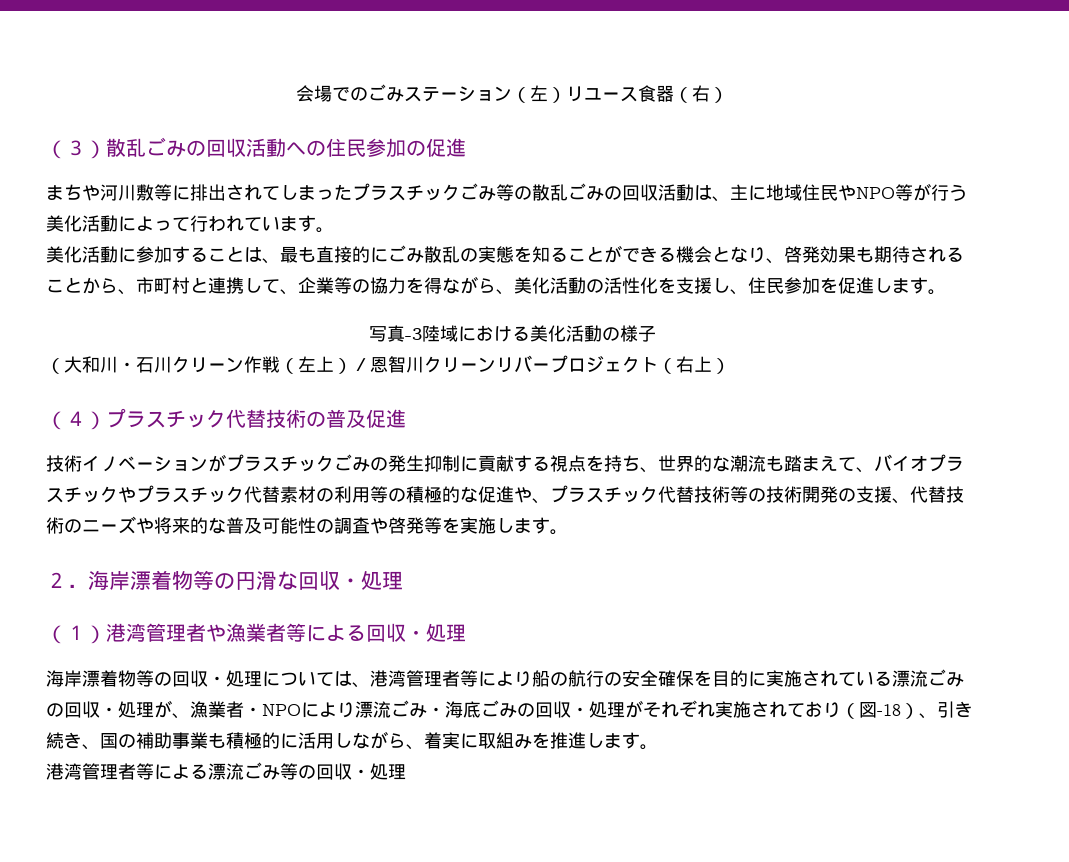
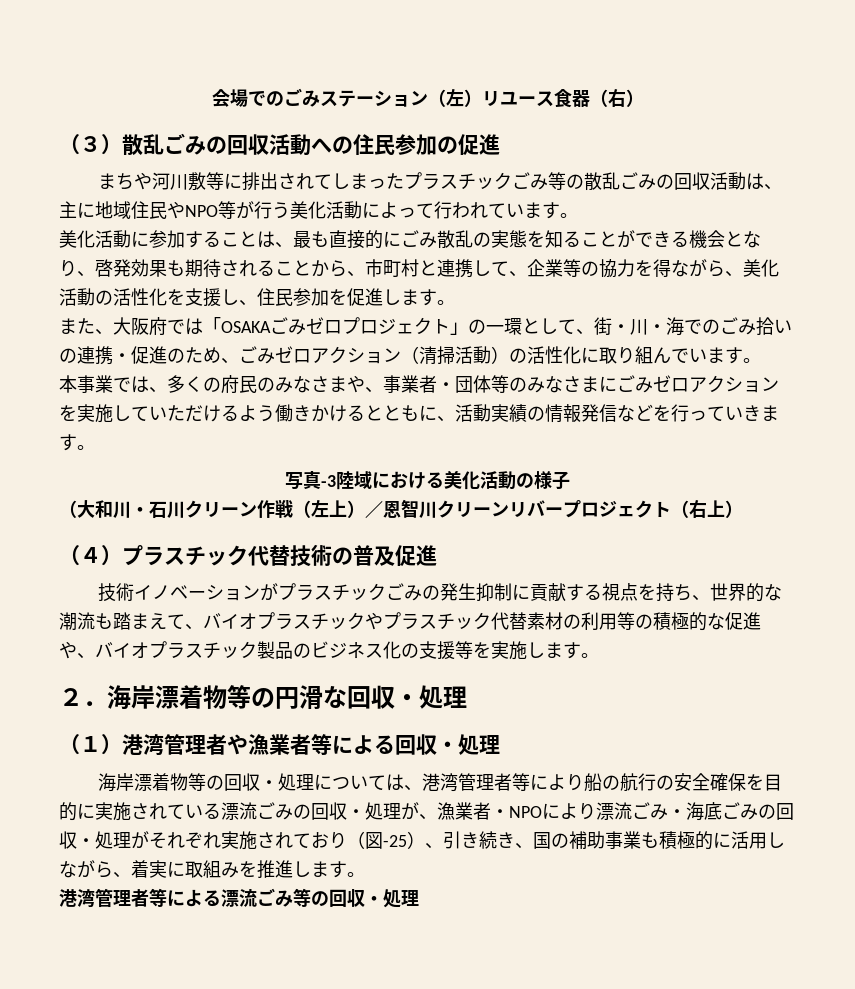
+ また、大阪府では「OSAKAごみゼロプロジェクト」の一環として、街・川・海でのごみ拾いの連携・促進のため、ごみゼロアクション（清掃活動）の活性化に取り組んでいます。
+ 本事業では、多くの府民のみなさまや、事業者・団体等のみなさまにごみゼロアクションを実施していただけるよう働きかけるとともに、活動実績の情報発信などを行っていきます。
- 技術イノベーションがプラスチックごみの発生抑制に貢献する視点を持ち、世界的な潮流も踏まえて、バイオプラスチックやプラスチック代替素材の利用等の積極的な促進や、プラスチック代替技術等の技術開発の支援、代替技術のニーズや将来的な普及可能性の調査や啓発等を実施します。
+ 技術イノベーションがプラスチックごみの発生抑制に貢献する視点を持ち、世界的な潮流も踏まえて、バイオプラスチックやプラスチック代替素材の利用等の積極的な促進や、バイオプラスチック製品のビジネス化の支援等を実施します。
- 海岸漂着物等の回収・処理については、港湾管理者等により船の航行の安全確保を目的に実施されている漂流ごみの回収・処理が、漁業者・NPOにより漂流ごみ・海底ごみの回収・処理がそれぞれ実施されており（図-18）、引き続き、国の補助事業も積極的に活用しながら、着実に取組みを推進します。
+ 海岸漂着物等の回収・処理については、港湾管理者等により船の航行の安全確保を目的に実施されている漂流ごみの回収・処理が、漁業者・NPOにより漂流ごみ・海底ごみの回収・処理がそれぞれ実施されており（図-25）、引き続き、国の補助事業も積極的に活用しながら、着実に取組みを推進します。

